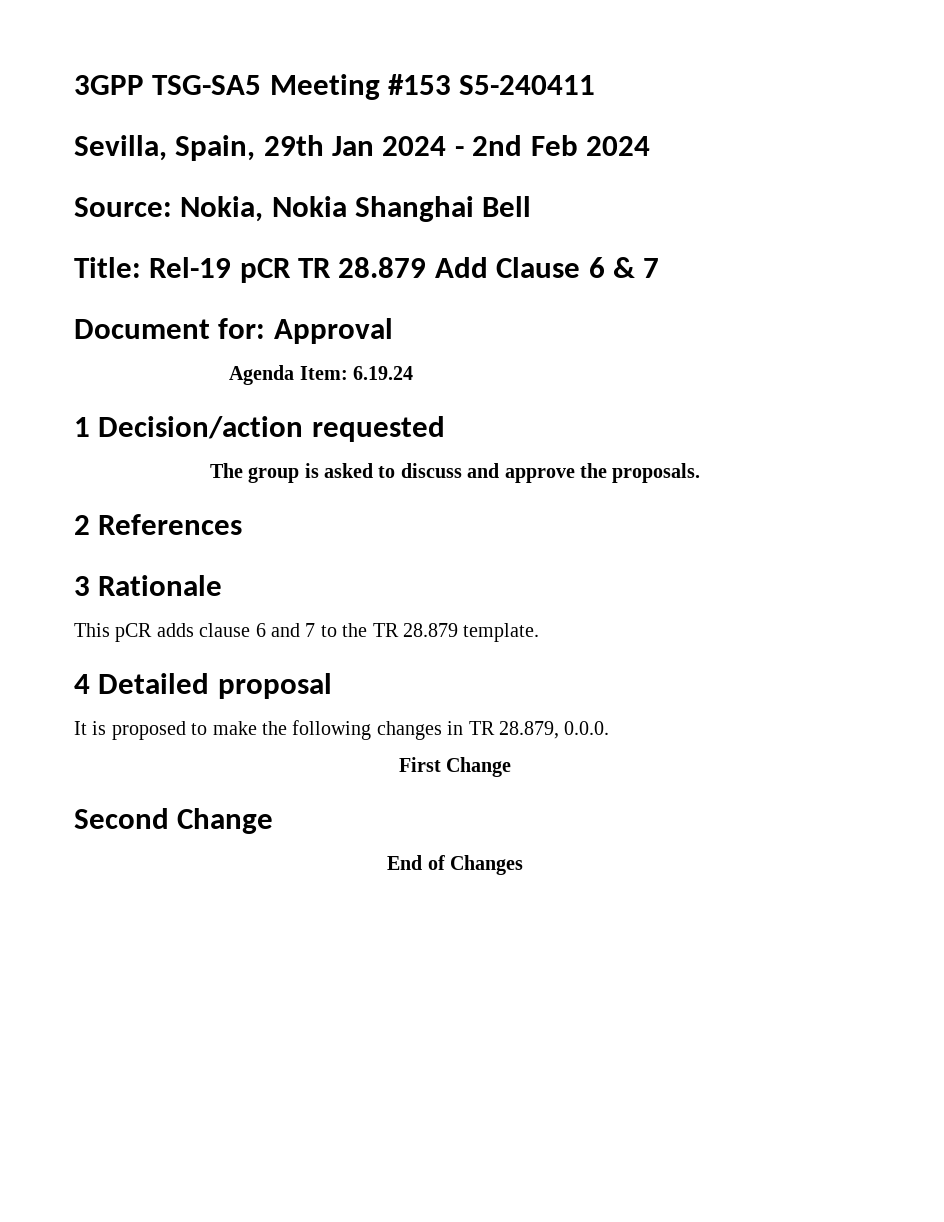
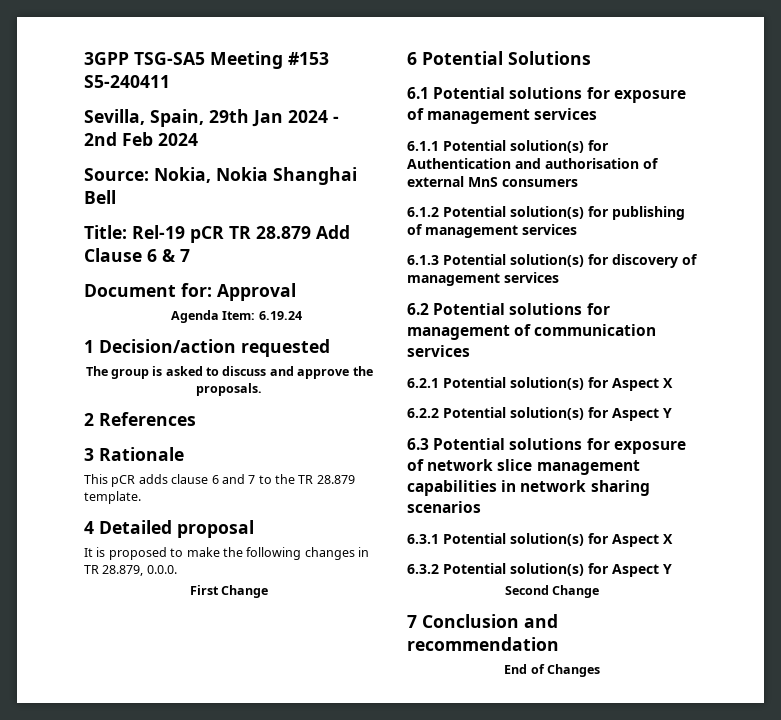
+ 6 Potential Solutions
+ 6.1 Potential solutions for exposure of management services
+ 6.1.1 Potential solution(s) for Authentication and authorisation of external MnS consumers
+ 6.1.2 Potential solution(s) for publishing of management services
+ 6.1.3 Potential solution(s) for discovery of management services
+ 6.2 Potential solutions for management of communication services
+ 6.2.1 Potential solution(s) for Aspect X
+ 6.2.2 Potential solution(s) for Aspect Y
+ 6.3 Potential solutions for exposure of network slice management capabilities in network sharing scenarios
+ 6.3.1 Potential solution(s) for Aspect X
+ 6.3.2 Potential solution(s) for Aspect Y
  Second Change
+ 7 Conclusion and recommendation

